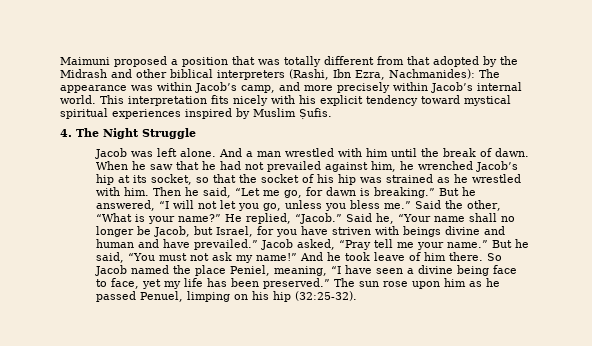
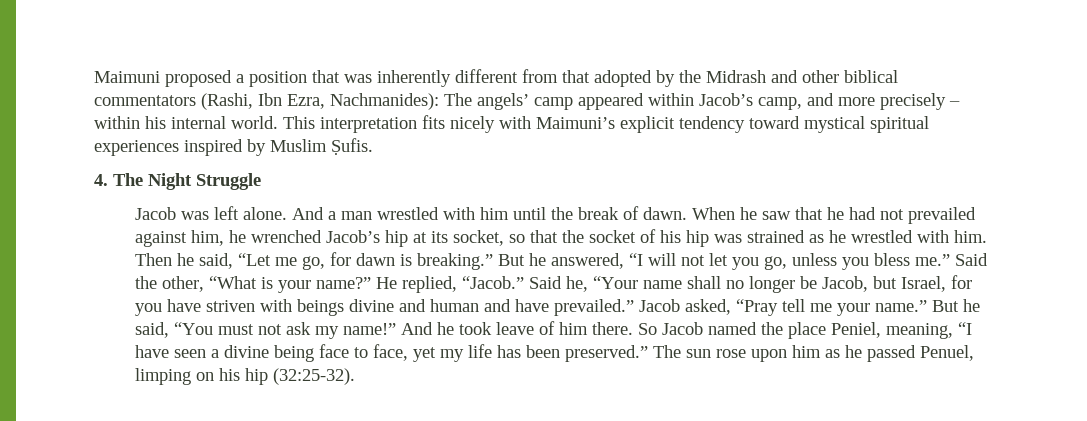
- Maimuni proposed a position that was totally different from that adopted by the Midrash and other biblical interpreters (Rashi, Ibn Ezra, Nachmanides): The appearance was within Jacob’s camp, and more precisely within Jacob’s internal world.
+ Maimuni proposed a position that was inherently different from that adopted by the Midrash and other biblical commentators (Rashi, Ibn Ezra, Nachmanides): The angels’ camp appeared within Jacob’s camp, and more precisely – within his internal world.
- This interpretation fits nicely with his explicit tendency toward mystical spiritual experiences inspired by Muslim Ṣufis.
+ This interpretation fits nicely with Maimuni’s explicit tendency toward mystical spiritual experiences inspired by Muslim Ṣufis.

